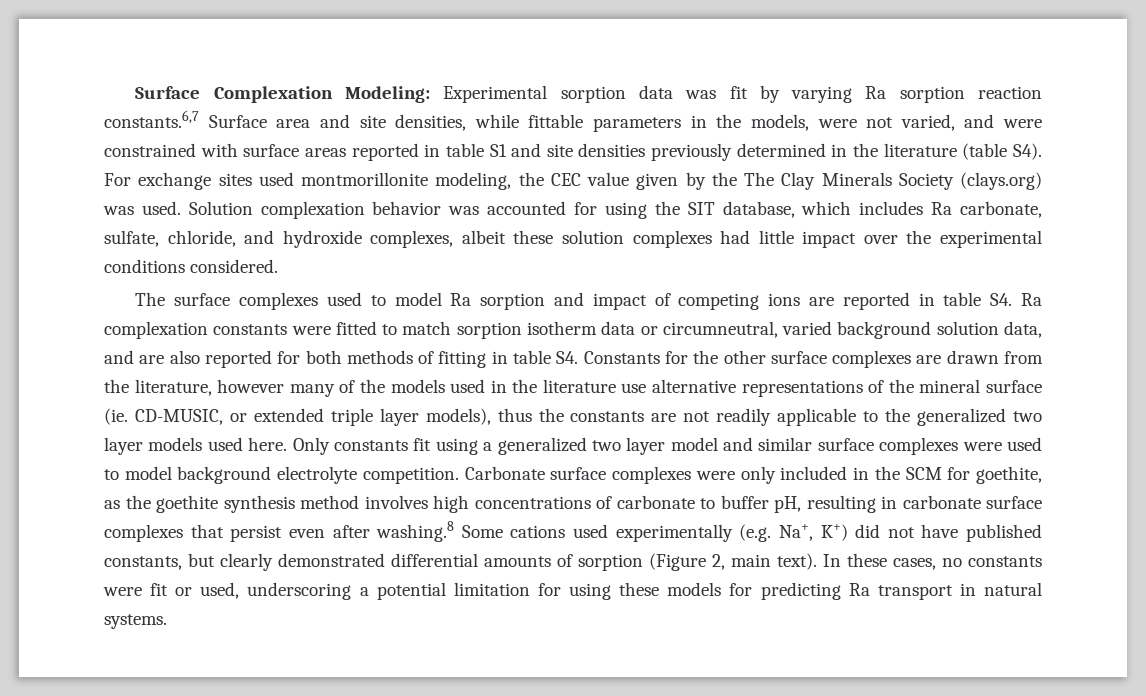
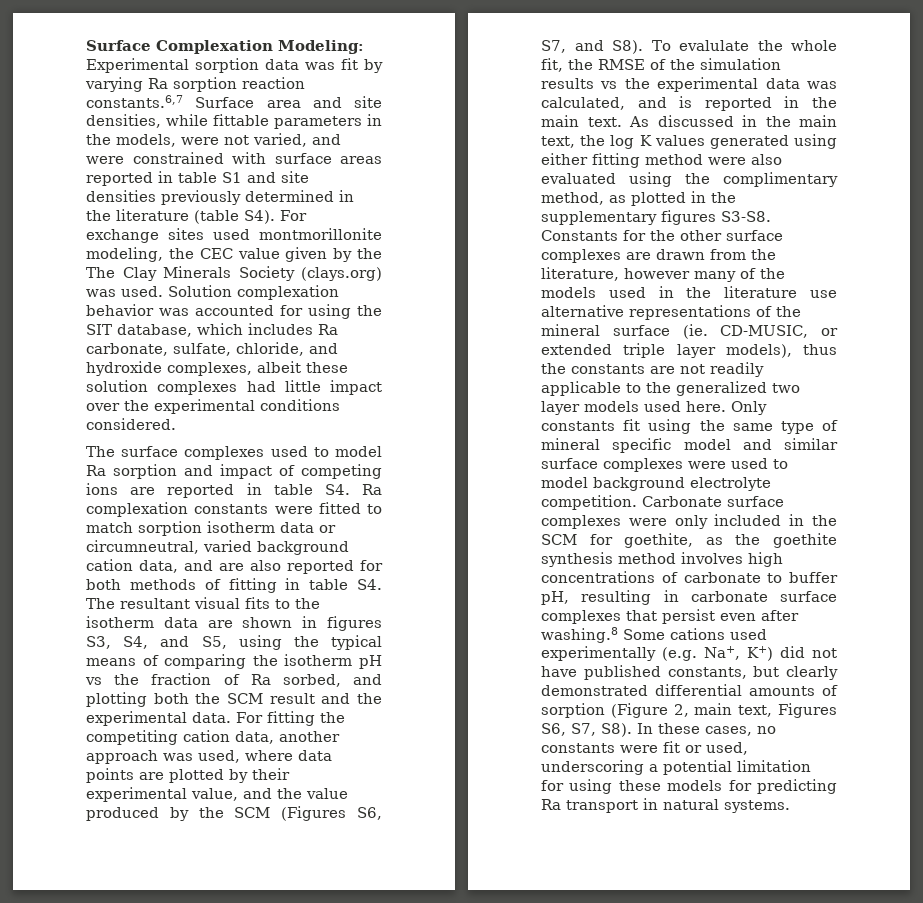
- The surface complexes used to model Ra sorption and impact of competing ions are reported in table S4. Ra complexation constants were fitted to match sorption isotherm data or circumneutral, varied background solution data, and are also reported for both methods of fitting in table S4. Constants for the other surface complexes are drawn from the literature, however many of the models used in the literature use alternative representations of the mineral surface (ie. CD-MUSIC, or extended triple layer models), thus the constants are not readily applicable to the generalized two layer models used here.
+ The surface complexes used to model Ra sorption and impact of competing ions are reported in table S4. Ra complexation constants were fitted to match sorption isotherm data or circumneutral, varied background cation data, and are also reported for both methods of fitting in table S4. The resultant visual fits to the isotherm data are shown in figures S3, S4, and S5, using the typical means of comparing the isotherm pH vs the fraction of Ra sorbed, and plotting both the SCM result and the experimental data. For fitting the competiting cation data, another approach was used, where data points are plotted by their experimental value, and the value produced by the SCM (Figures S6, S7, and S8). To evalulate the whole fit, the RMSE of the simulation results vs the experimental data was calculated, and is reported in the main text. As discussed in the main text, the log K values generated using either fitting method were also evaluated using the complimentary method, as plotted in the supplementary figures S3-S8. Constants for the other surface complexes are drawn from the literature, however many of the models used in the literature use alternative representations of the mineral surface (ie. CD-MUSIC, or extended triple layer models), thus the constants are not readily applicable to the generalized two layer models used here.
- Only constants fit using a generalized two layer model and similar surface complexes were used to model background electrolyte competition.
+ Only constants fit using the same type of mineral specific model and similar surface complexes were used to model background electrolyte competition.
- Carbonate surface complexes were only included in the SCM for goethite, as the goethite synthesis method involves high concentrations of carbonate to buffer pH, resulting in carbonate surface complexes that persist even after washing.8 Some cations used experimentally (e.g. Na+, K+) did not have published constants, but clearly demonstrated differential amounts of sorption (Figure 2, main text). In these cases, no constants were fit or used, underscoring a potential limitation for using these models for predicting Ra transport in natural systems.
+ Carbonate surface complexes were only included in the SCM for goethite, as the goethite synthesis method involves high concentrations of carbonate to buffer pH, resulting in carbonate surface complexes that persist even after washing.8 Some cations used experimentally (e.g. Na+, K+) did not have published constants, but clearly demonstrated differential amounts of sorption (Figure 2, main text, Figures S6, S7, S8). In these cases, no constants were fit or used, underscoring a potential limitation for using these models for predicting Ra transport in natural systems.

